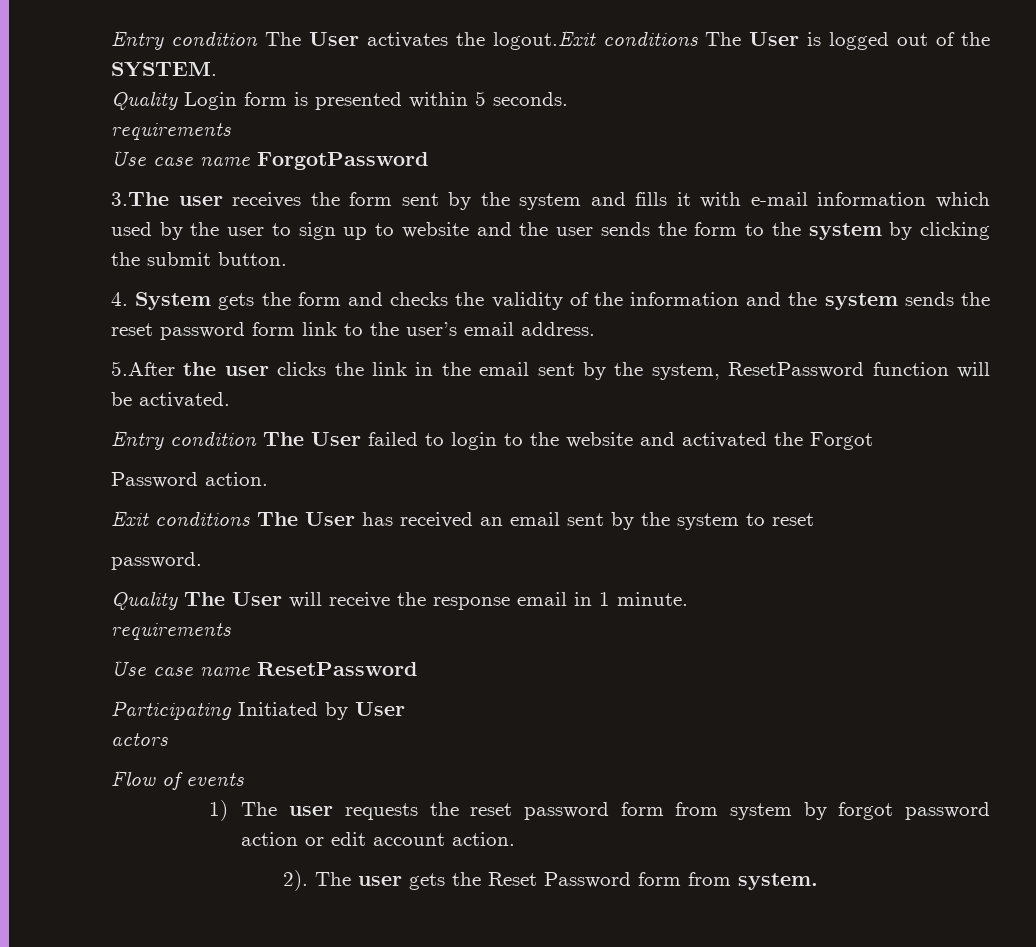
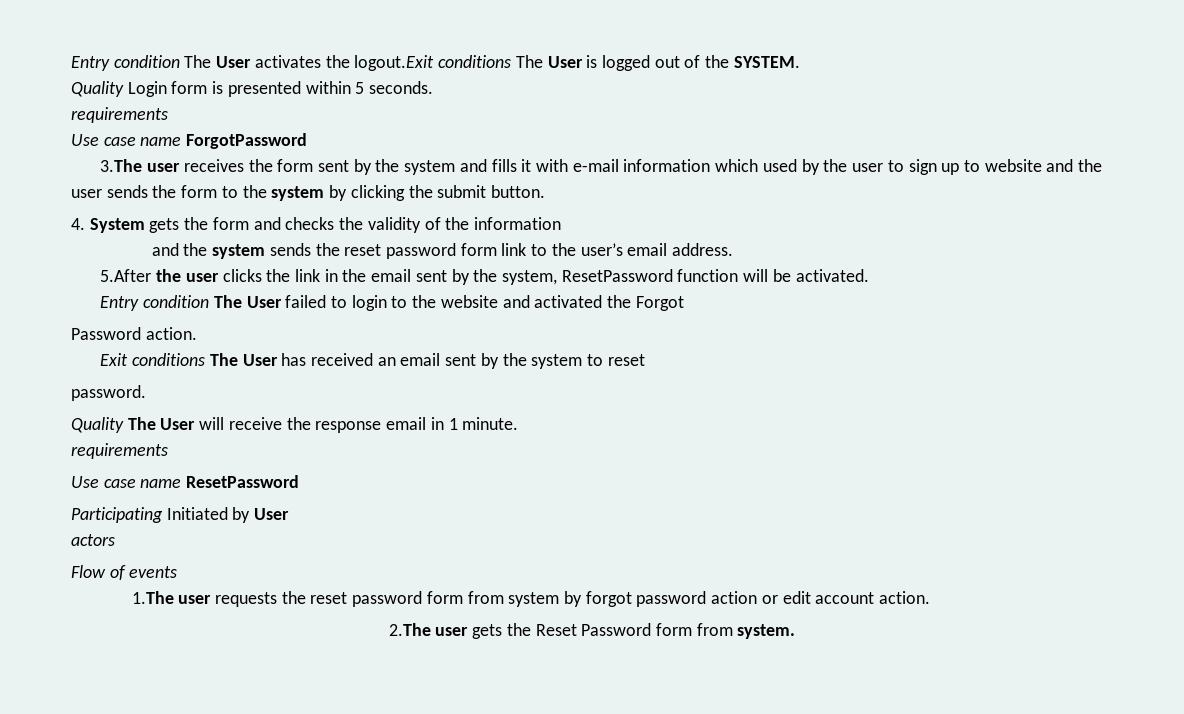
- 4. System gets the form and checks the validity of the information and the system sends the reset password form link to the user’s email address.
+ 4. System gets the form and checks the validity of the information
+ and the system sends the reset password form link to the user’s email address.
- 1) The user requests the reset password form from system by forgot password action or edit account action.
+ 1.The user requests the reset password form from system by forgot password action or edit account action.
- 2). The user gets the Reset Password form from system.
+ 2.The user gets the Reset Password form from system.

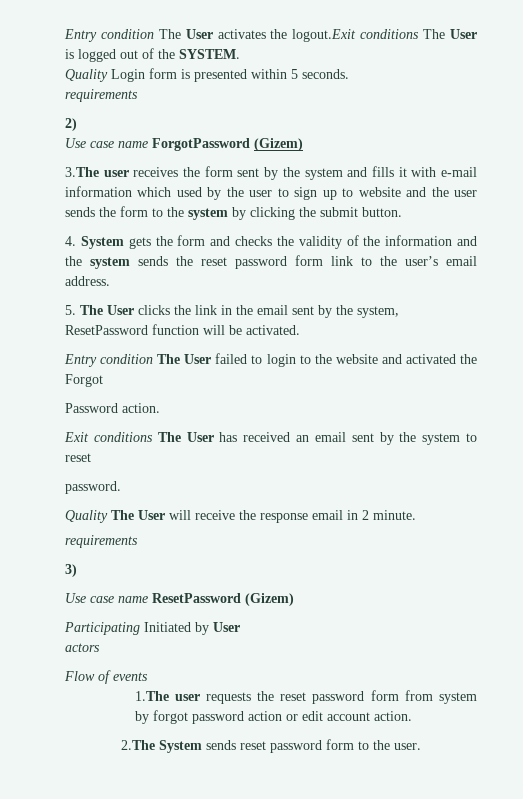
+ 2)
- Use case name ForgotPassword
+ Use case name ForgotPassword (Gizem)
- 4. System gets the form and checks the validity of the information
- and the system sends the reset password form link to the user’s email address.
+ 4. System gets the form and checks the validity of the information and the system sends the reset password form link to the user’s email address.
- 5.After the user clicks the link in the email sent by the system, ResetPassword function will be activated.
+ 5. The User clicks the link in the email sent by the system, ResetPassword function will be activated.
- Quality The User will receive the response email in 1 minute.
+ Quality The User will receive the response email in 2 minute.
+ 3)
- Use case name ResetPassword
+ Use case name ResetPassword (Gizem)
- 2.The user gets the Reset Password form from system.
+ 2.The System sends reset password form to the user.

